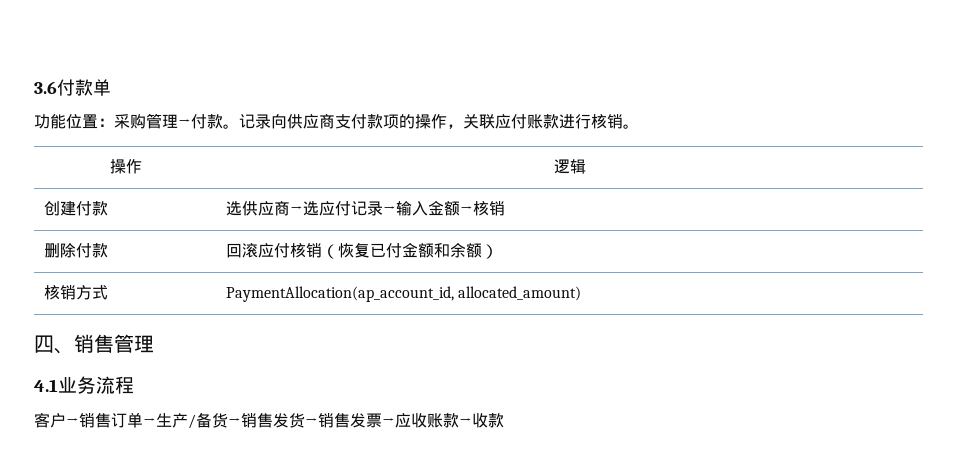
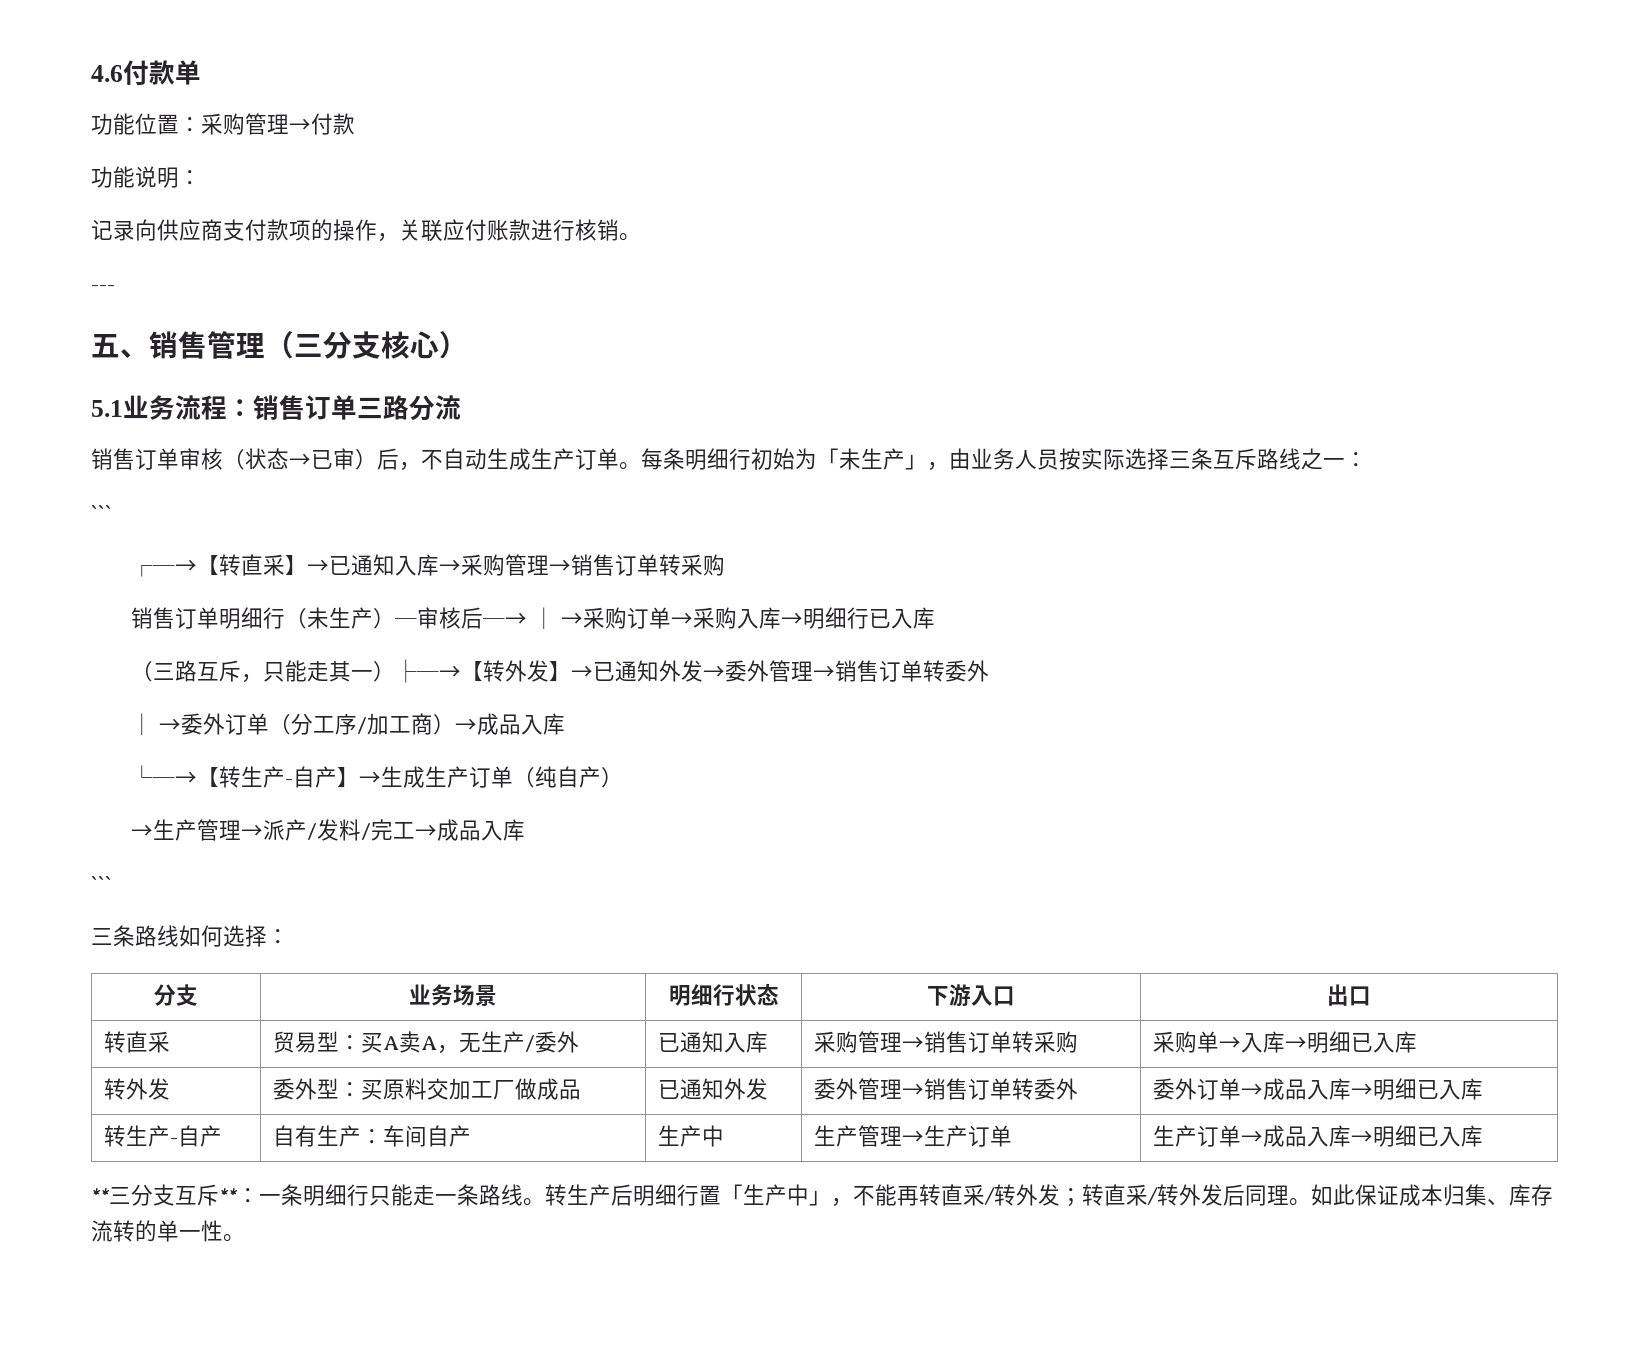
- 3.6付款单
+ 4.6付款单
- 功能位置：采购管理→付款。记录向供应商支付款项的操作，关联应付账款进行核销。
+ 功能位置：采购管理→付款
+ 功能说明：
+ 记录向供应商支付款项的操作，关联应付账款进行核销。
- 操作 | 逻辑
- 创建付款 | 选供应商→选应付记录→输入金额→核销
- 删除付款 | 回滚应付核销（恢复已付金额和余额）
- 核销方式 | PaymentAllocation(ap_account_id, allocated_amount)
- 四、销售管理
- 4.1业务流程
- 客户→销售订单→生产/备货→销售发货→销售发票→应收账款→收款
+ ---
+ 五、销售管理（三分支核心）
+ 5.1业务流程：销售订单三路分流
+ 销售订单审核（状态→已审）后，不自动生成生产订单。每条明细行初始为「未生产」，由业务人员按实际选择三条互斥路线之一：
+ ```
+ ┌─→【转直采】→已通知入库→采购管理→销售订单转采购
+ 销售订单明细行（未生产）─审核后─→ │ →采购订单→采购入库→明细行已入库
+ （三路互斥，只能走其一）├─→【转外发】→已通知外发→委外管理→销售订单转委外
+ │ →委外订单（分工序/加工商）→成品入库
+ └─→【转生产-自产】→生成生产订单（纯自产）
+ →生产管理→派产/发料/完工→成品入库
+ ```
+ 三条路线如何选择：
+ 分支 | 业务场景 | 明细行状态 | 下游入口 | 出口
+ 转直采 | 贸易型：买A卖A，无生产/委外 | 已通知入库 | 采购管理→销售订单转采购 | 采购单→入库→明细已入库
+ 转外发 | 委外型：买原料交加工厂做成品 | 已通知外发 | 委外管理→销售订单转委外 | 委外订单→成品入库→明细已入库
+ 转生产-自产 | 自有生产：车间自产 | 生产中 | 生产管理→生产订单 | 生产订单→成品入库→明细已入库
+ **三分支互斥**：一条明细行只能走一条路线。转生产后明细行置「生产中」，不能再转直采/转外发；转直采/转外发后同理。如此保证成本归集、库存流转的单一性。

